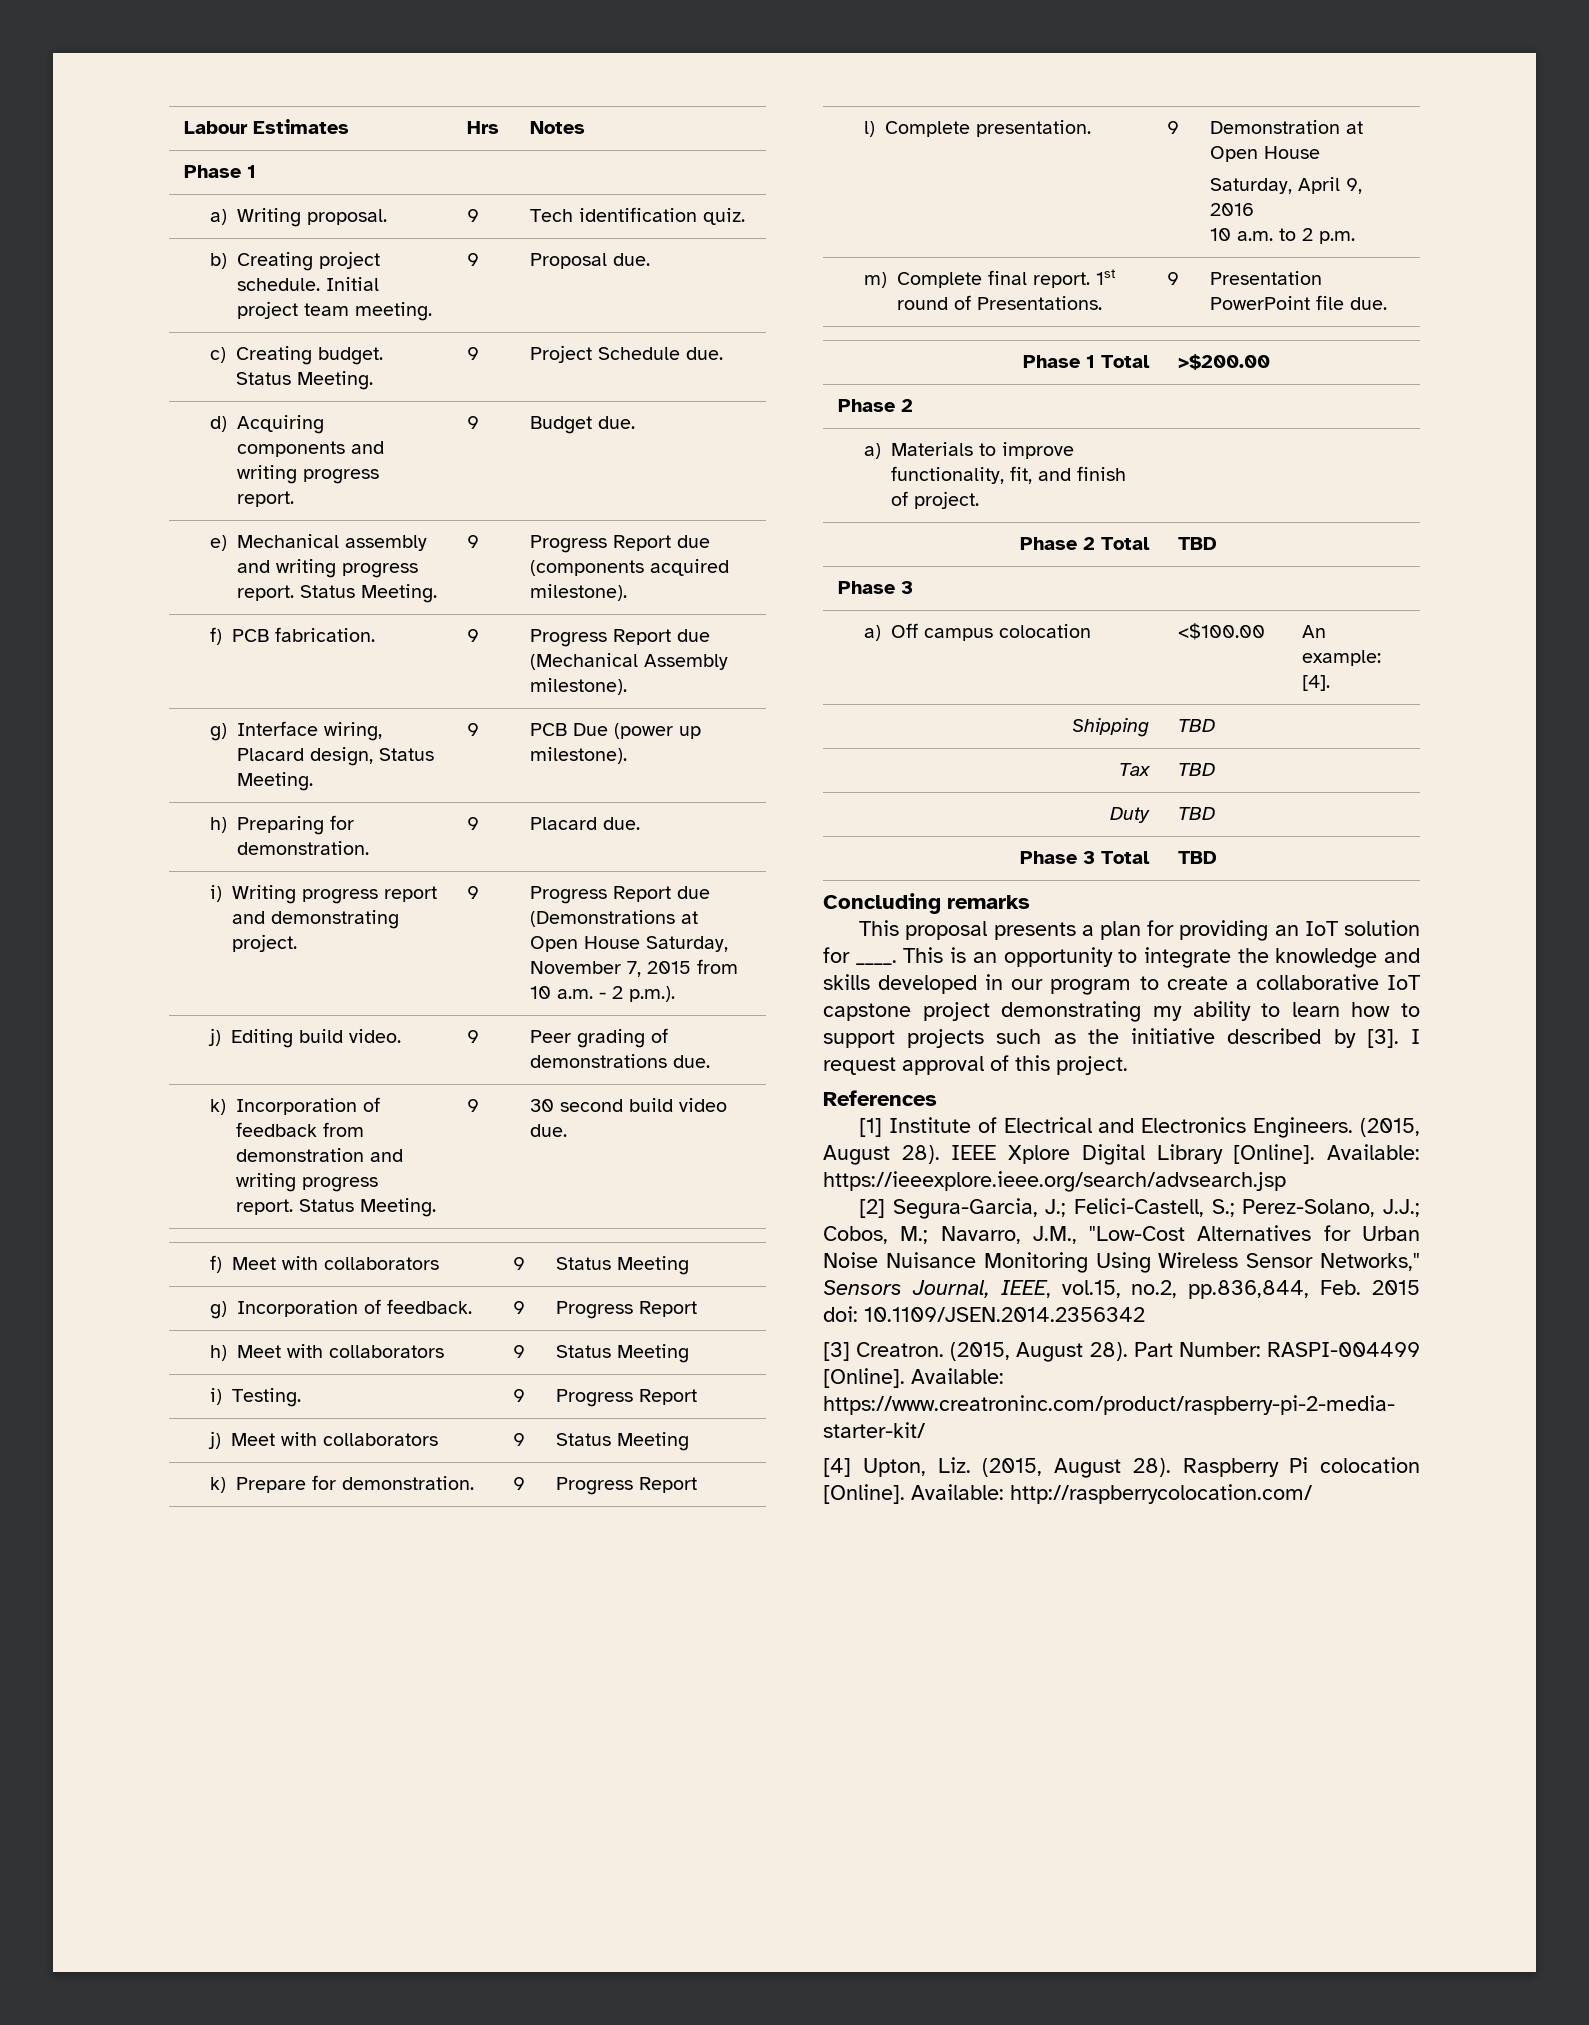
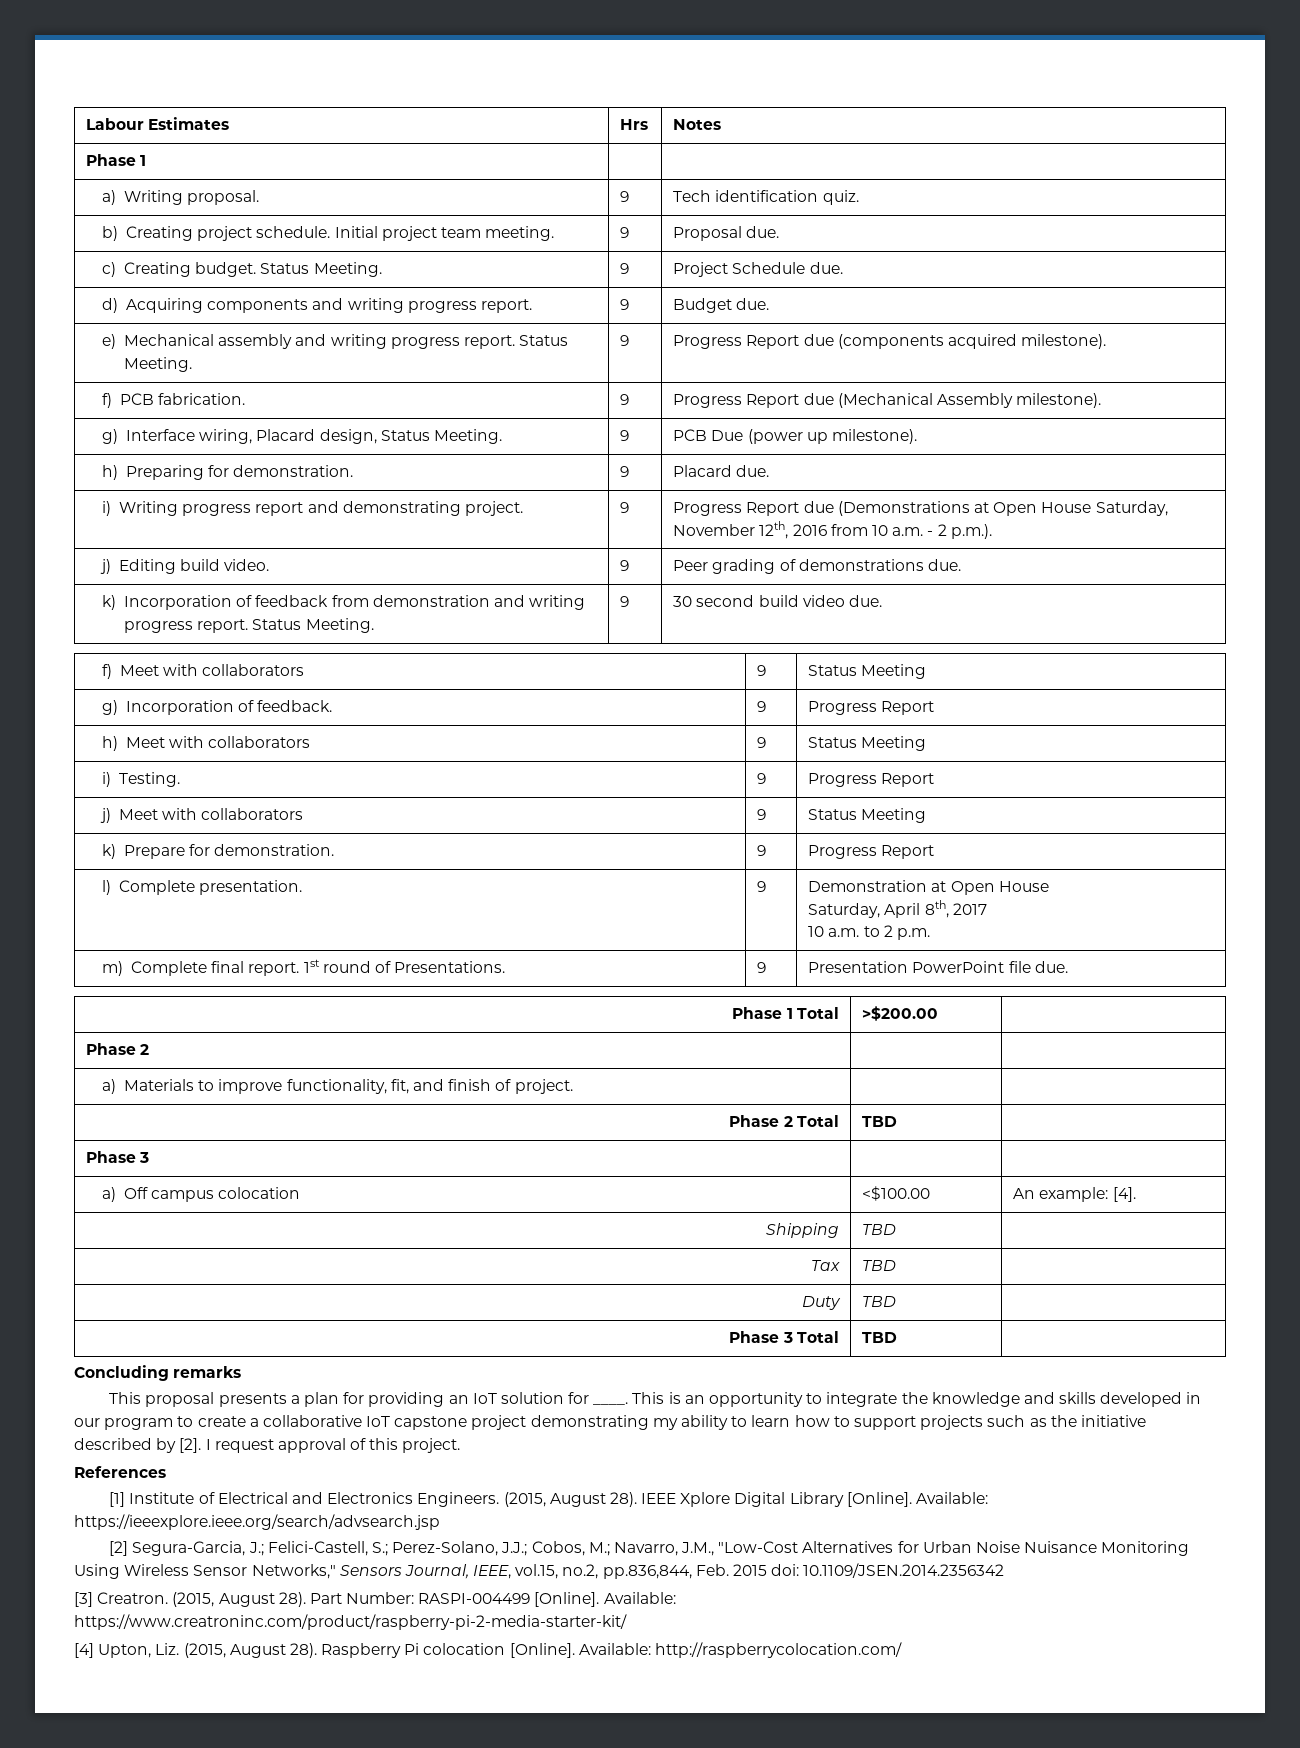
- i) Writing progress report and demonstrating project. | 9 | Progress Report due (Demonstrations at Open House Saturday, November 7, 2015 from 10 a.m. - 2 p.m.).
+ i) Writing progress report and demonstrating project. | 9 | Progress Report due (Demonstrations at Open House Saturday, November 12th, 2016 from 10 a.m. - 2 p.m.).
  l) Complete presentation. | 9 | Demonstration at Open House
- Saturday, April 9, 2016
+ Saturday, April 8th, 2017
- This is an opportunity to integrate the knowledge and skills developed in our program to create a collaborative IoT capstone project demonstrating my ability to learn how to support projects such as the initiative described by [3].
+ This is an opportunity to integrate the knowledge and skills developed in our program to create a collaborative IoT capstone project demonstrating my ability to learn how to support projects such as the initiative described by [2].

